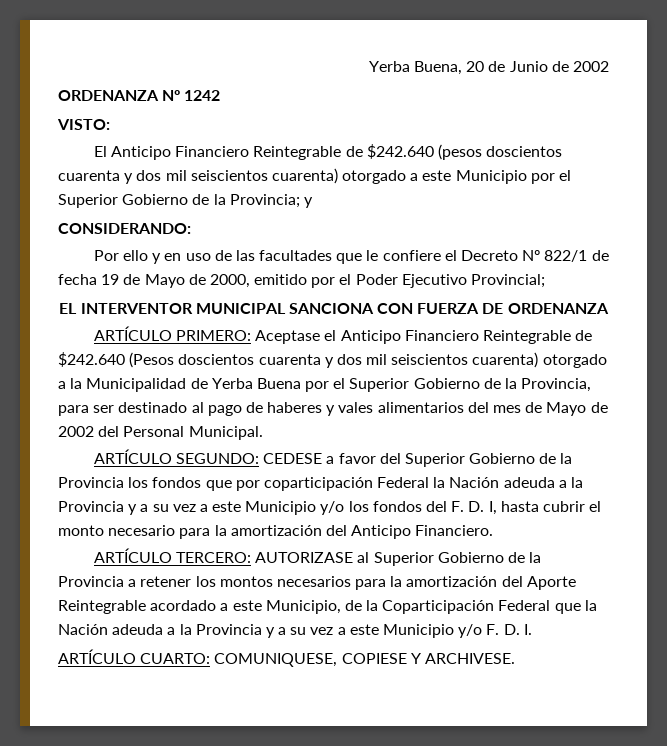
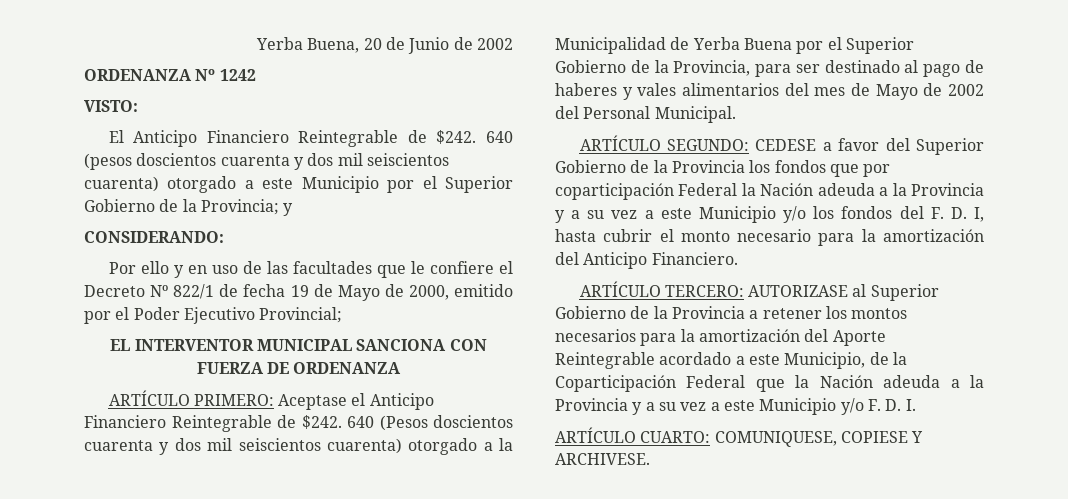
- El Anticipo Financiero Reintegrable de $242.640 (pesos doscientos cuarenta y dos mil seiscientos cuarenta) otorgado a este Municipio por el Superior Gobierno de la Provincia; y
+ El Anticipo Financiero Reintegrable de $242. 640 (pesos doscientos cuarenta y dos mil seiscientos cuarenta) otorgado a este Municipio por el Superior Gobierno de la Provincia; y
- ARTÍCULO PRIMERO: Aceptase el Anticipo Financiero Reintegrable de $242.640 (Pesos doscientos cuarenta y dos mil seiscientos cuarenta) otorgado a la Municipalidad de Yerba Buena por el Superior Gobierno de la Provincia, para ser destinado al pago de haberes y vales alimentarios del mes de Mayo de 2002 del Personal Municipal.
+ ARTÍCULO PRIMERO: Aceptase el Anticipo Financiero Reintegrable de $242. 640 (Pesos doscientos cuarenta y dos mil seiscientos cuarenta) otorgado a la Municipalidad de Yerba Buena por el Superior Gobierno de la Provincia, para ser destinado al pago de haberes y vales alimentarios del mes de Mayo de 2002 del Personal Municipal.

